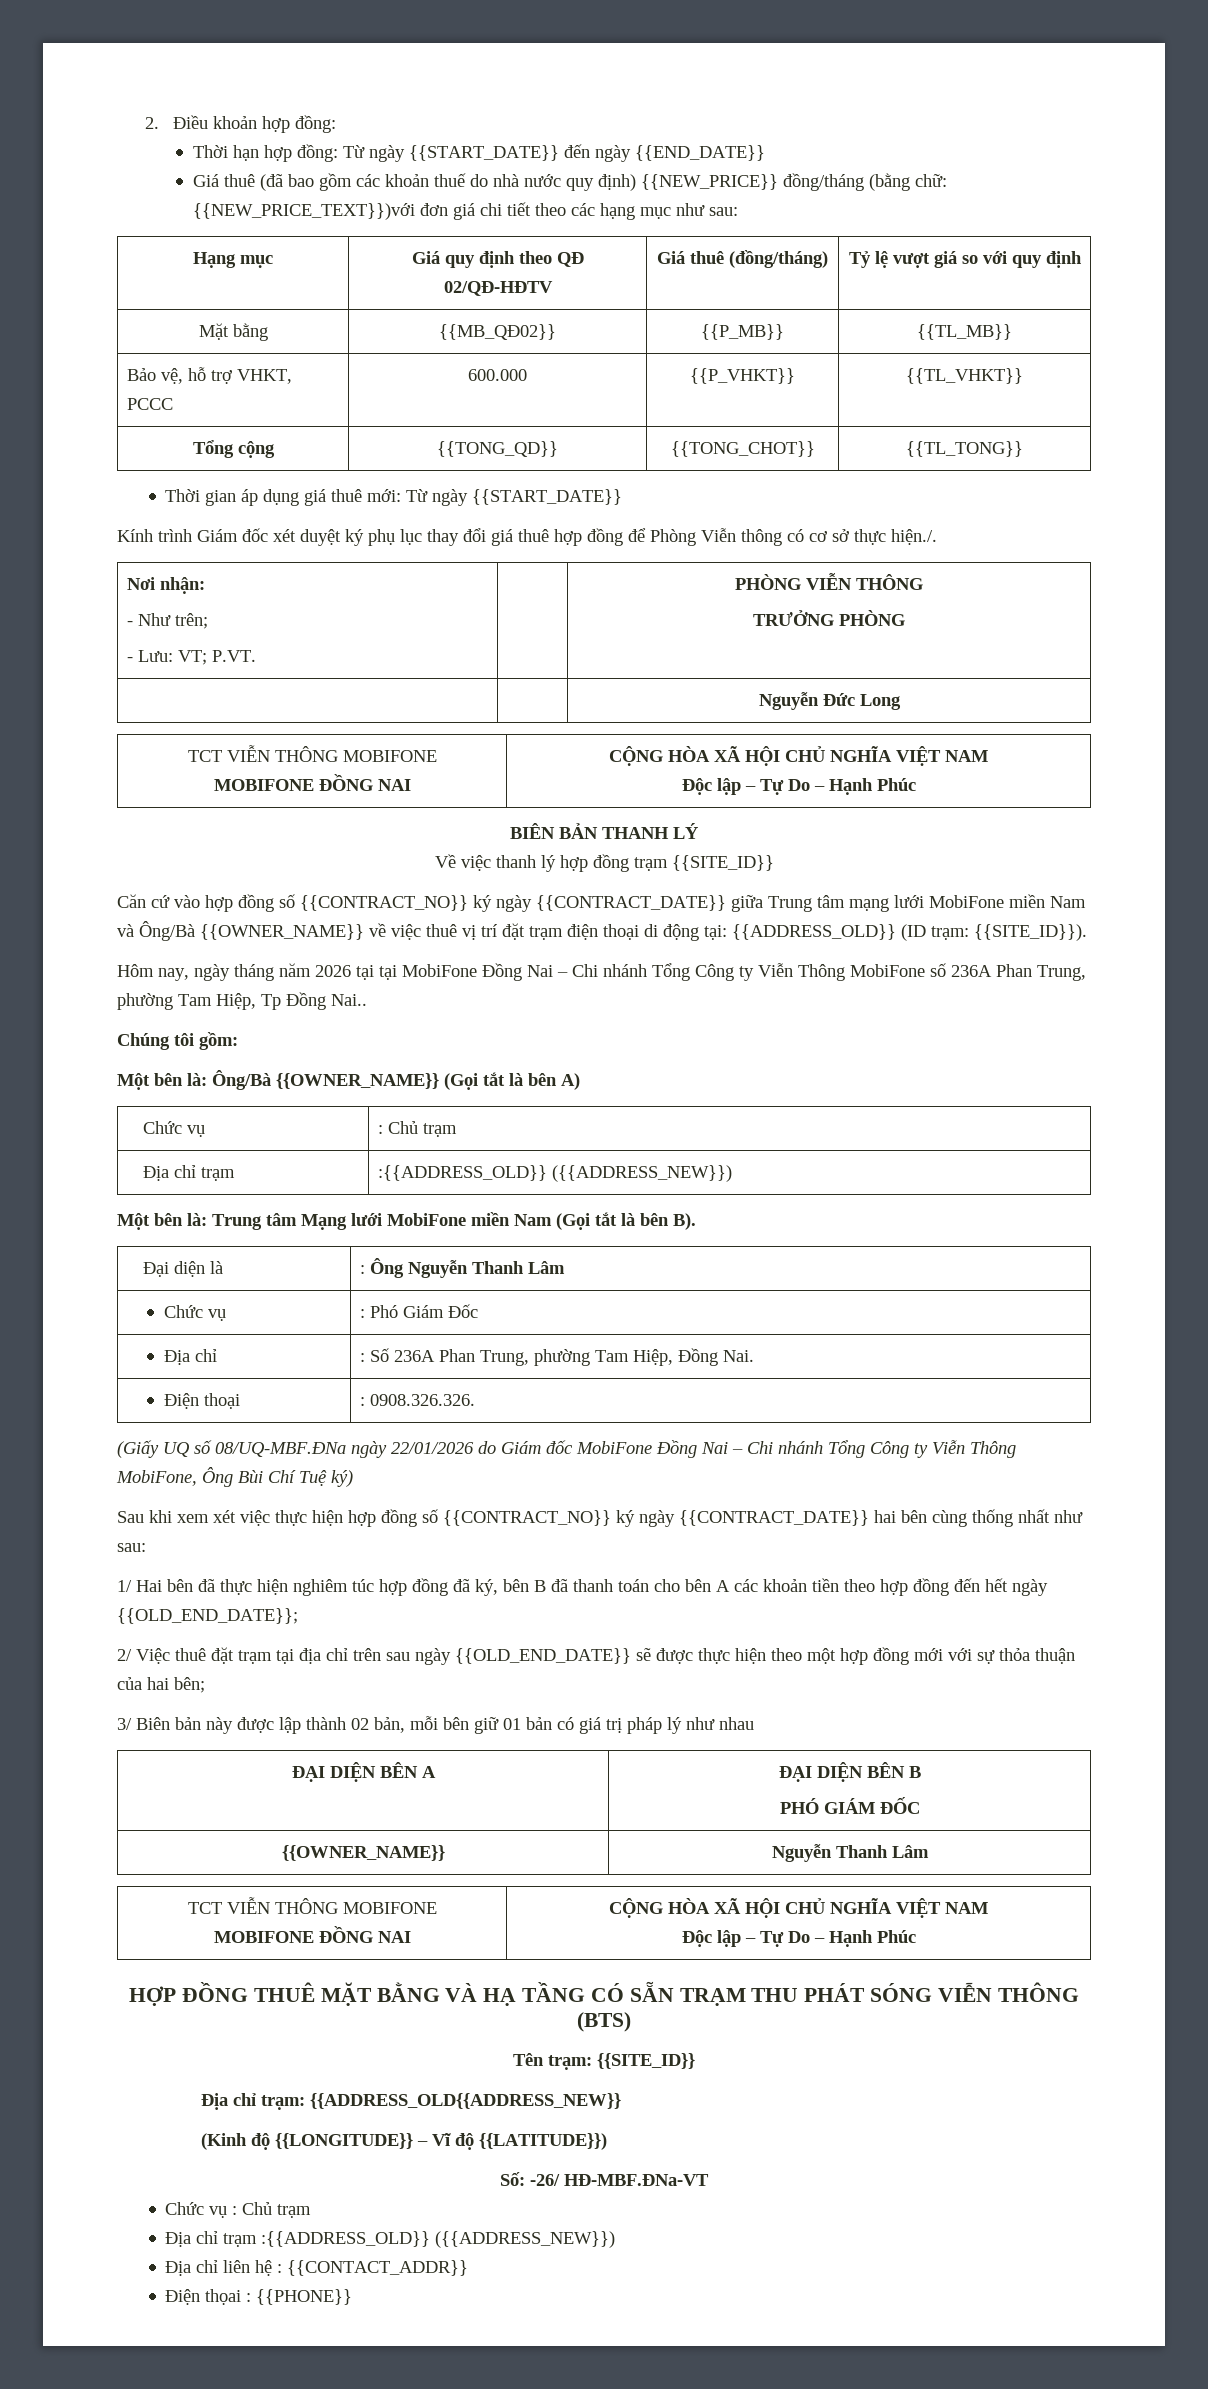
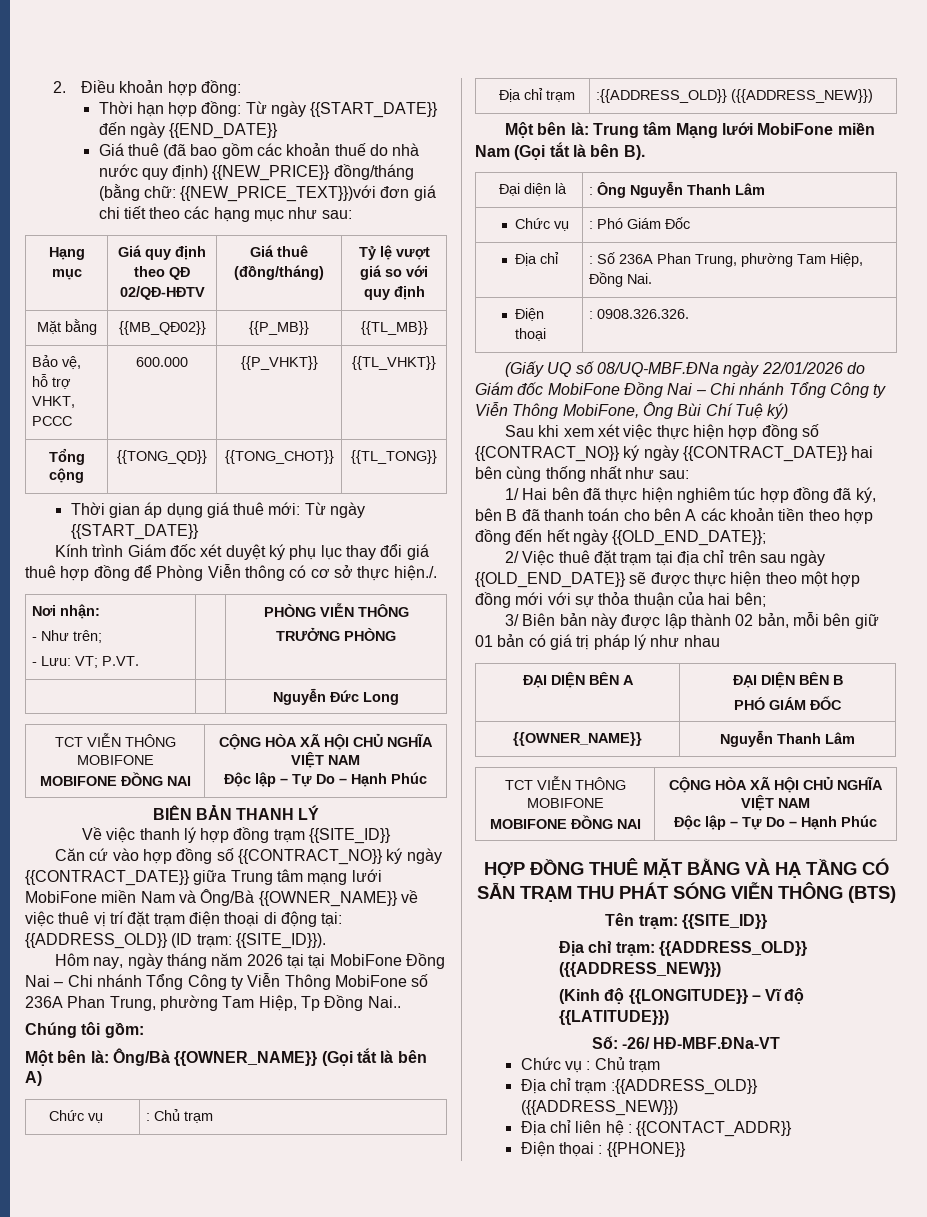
- Địa chỉ trạm: {{ADDRESS_OLD{{ADDRESS_NEW}}
+ Địa chỉ trạm: {{ADDRESS_OLD}} ({{ADDRESS_NEW}})

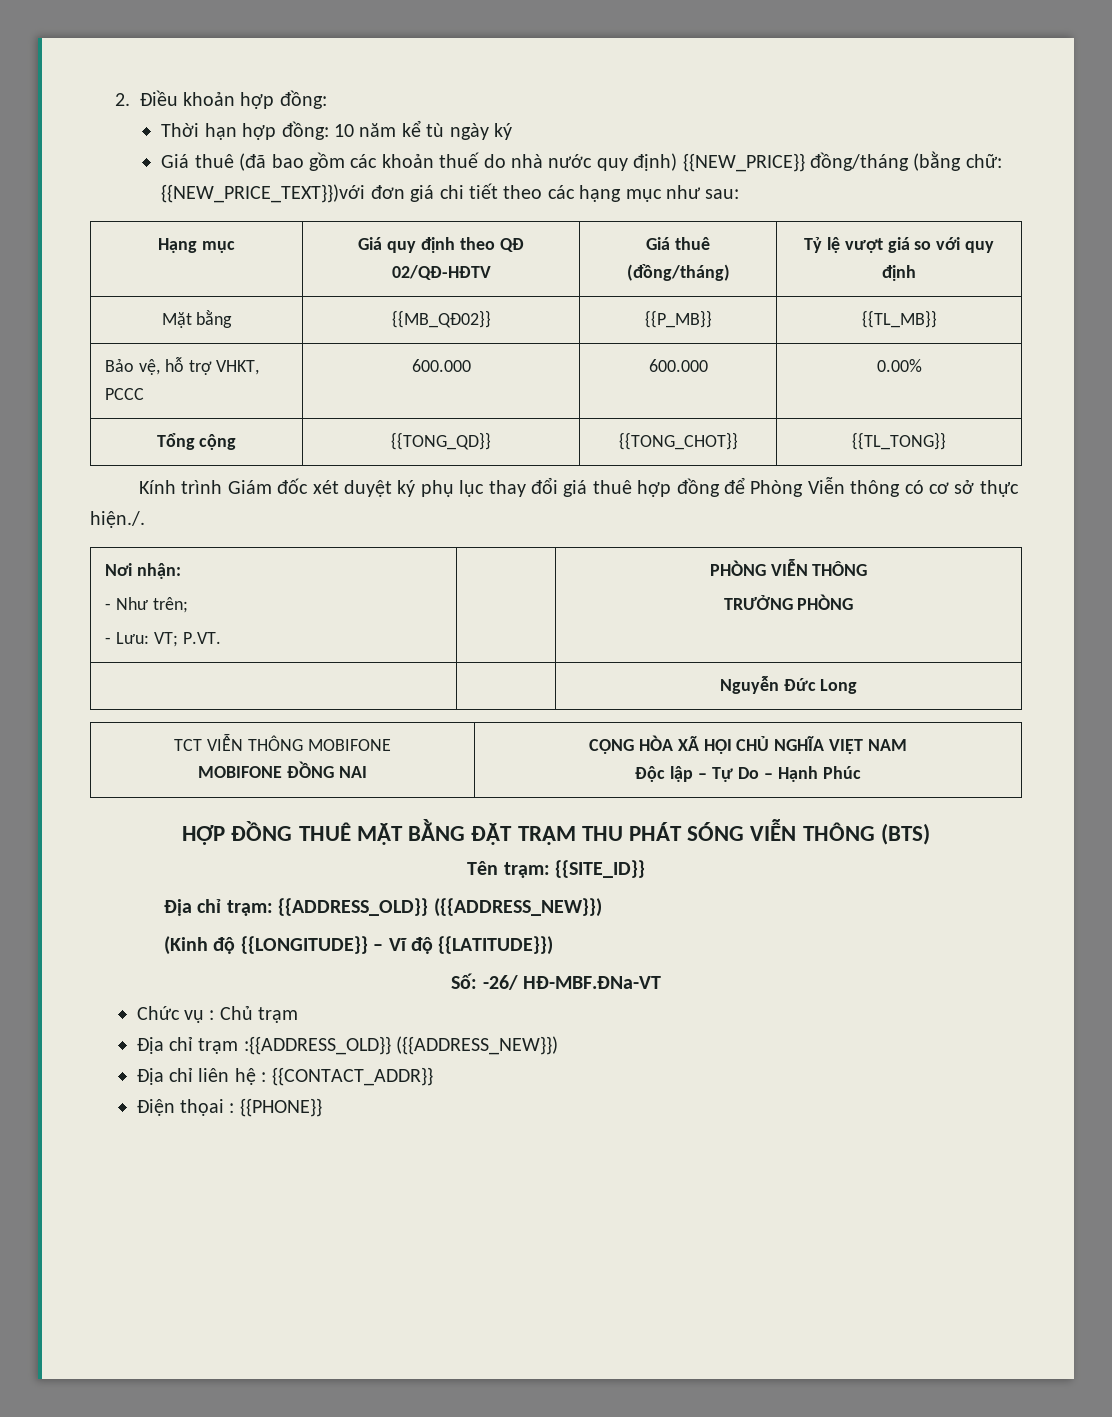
- Thời hạn hợp đồng: Từ ngày {{START_DATE}} đến ngày {{END_DATE}}
+ Thời hạn hợp đồng: 10 năm kể tù ngày ký
- Bảo vệ, hỗ trợ VHKT, PCCC | 600.000 | {{P_VHKT}} | {{TL_VHKT}}
+ Bảo vệ, hỗ trợ VHKT, PCCC | 600.000 | 600.000 | 0.00%
- Thời gian áp dụng giá thuê mới: Từ ngày {{START_DATE}}
- BIÊN BẢN THANH LÝ
- Về việc thanh lý hợp đồng trạm {{SITE_ID}}
- Căn cứ vào hợp đồng số {{CONTRACT_NO}} ký ngày {{CONTRACT_DATE}} giữa Trung tâm mạng lưới MobiFone miền Nam và Ông/Bà {{OWNER_NAME}} về việc thuê vị trí đặt trạm điện thoại di động tại: {{ADDRESS_OLD}} (ID trạm: {{SITE_ID}}).
- Hôm nay, ngày tháng năm 2026 tại tại MobiFone Đồng Nai – Chi nhánh Tổng Công ty Viễn Thông MobiFone số 236A Phan Trung, phường Tam Hiệp, Tp Đồng Nai..
- Chúng tôi gồm:
- Một bên là: Ông/Bà {{OWNER_NAME}} (Gọi tắt là bên A)
- Chức vụ | : Chủ trạm
- Địa chỉ trạm | :{{ADDRESS_OLD}} ({{ADDRESS_NEW}})
- Một bên là: Trung tâm Mạng lưới MobiFone miền Nam (Gọi tắt là bên B).
- Đại diện là | : Ông Nguyễn Thanh Lâm
- Chức vụ | : Phó Giám Đốc
- Địa chỉ | : Số 236A Phan Trung, phường Tam Hiệp, Đồng Nai.
- Điện thoại | : 0908.326.326.
- (Giấy UQ số 08/UQ-MBF.ĐNa ngày 22/01/2026 do Giám đốc MobiFone Đồng Nai – Chi nhánh Tổng Công ty Viễn Thông MobiFone, Ông Bùi Chí Tuệ ký)
- Sau khi xem xét việc thực hiện hợp đồng số {{CONTRACT_NO}} ký ngày {{CONTRACT_DATE}} hai bên cùng thống nhất như sau:
- 1/ Hai bên đã thực hiện nghiêm túc hợp đồng đã ký, bên B đã thanh toán cho bên A các khoản tiền theo hợp đồng đến hết ngày {{OLD_END_DATE}};
- 2/ Việc thuê đặt trạm tại địa chỉ trên sau ngày {{OLD_END_DATE}} sẽ được thực hiện theo một hợp đồng mới với sự thỏa thuận của hai bên;
- 3/ Biên bản này được lập thành 02 bản, mỗi bên giữ 01 bản có giá trị pháp lý như nhau
- ĐẠI DIỆN BÊN A | ĐẠI DIỆN BÊN B
- PHÓ GIÁM ĐỐC
- {{OWNER_NAME}} | Nguyễn Thanh Lâm
- TCT VIỄN THÔNG MOBIFONE
- MOBIFONE ĐỒNG NAI | CỘNG HÒA XÃ HỘI CHỦ NGHĨA VIỆT NAM
- Độc lập – Tự Do – Hạnh Phúc
- HỢP ĐỒNG THUÊ MẶT BẰNG VÀ HẠ TẦNG CÓ SẴN TRẠM THU PHÁT SÓNG VIỄN THÔNG (BTS)
+ HỢP ĐỒNG THUÊ MẶT BẰNG ĐẶT TRẠM THU PHÁT SÓNG VIỄN THÔNG (BTS)

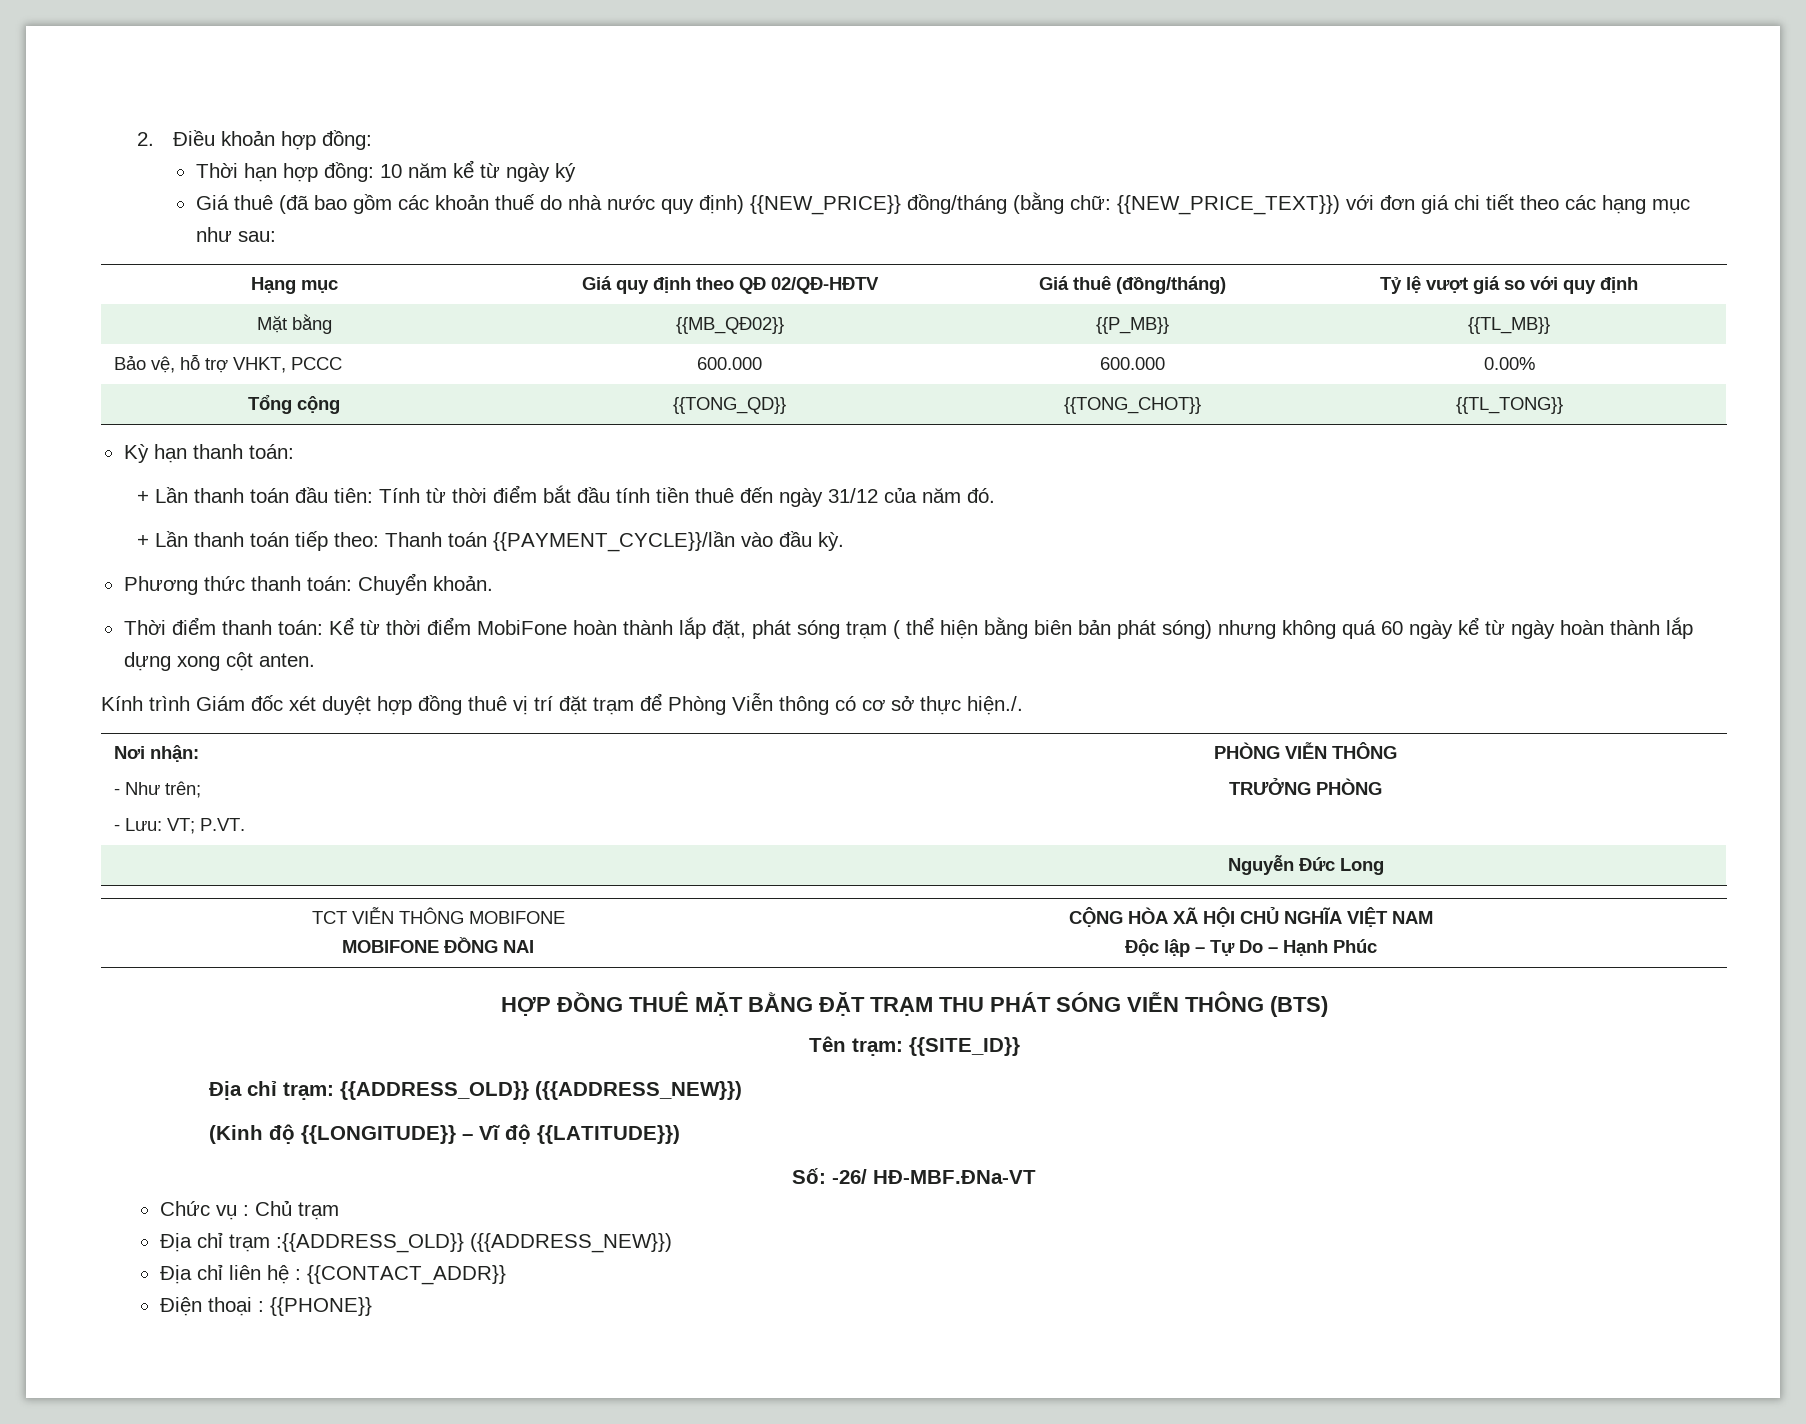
- Thời hạn hợp đồng: 10 năm kể tù ngày ký
+ Thời hạn hợp đồng: 10 năm kể từ ngày ký
- Giá thuê (đã bao gồm các khoản thuế do nhà nước quy định) {{NEW_PRICE}} đồng/tháng (bằng chữ: {{NEW_PRICE_TEXT}})với đơn giá chi tiết theo các hạng mục như sau:
+ Giá thuê (đã bao gồm các khoản thuế do nhà nước quy định) {{NEW_PRICE}} đồng/tháng (bằng chữ: {{NEW_PRICE_TEXT}}) với đơn giá chi tiết theo các hạng mục như sau:
+ Kỳ hạn thanh toán:
+ + Lần thanh toán đầu tiên: Tính từ thời điểm bắt đầu tính tiền thuê đến ngày 31/12 của năm đó.
+ + Lần thanh toán tiếp theo: Thanh toán {{PAYMENT_CYCLE}}/lần vào đầu kỳ.
+ Phương thức thanh toán: Chuyển khoản.
+ Thời điểm thanh toán: Kể từ thời điểm MobiFone hoàn thành lắp đặt, phát sóng trạm ( thể hiện bằng biên bản phát sóng) nhưng không quá 60 ngày kể từ ngày hoàn thành lắp dựng xong cột anten.
- Kính trình Giám đốc xét duyệt ký phụ lục thay đổi giá thuê hợp đồng để Phòng Viễn thông có cơ sở thực hiện./.
+ Kính trình Giám đốc xét duyệt hợp đồng thuê vị trí đặt trạm để Phòng Viễn thông có cơ sở thực hiện./.
- Điện thọai : {{PHONE}}
+ Điện thoại : {{PHONE}}

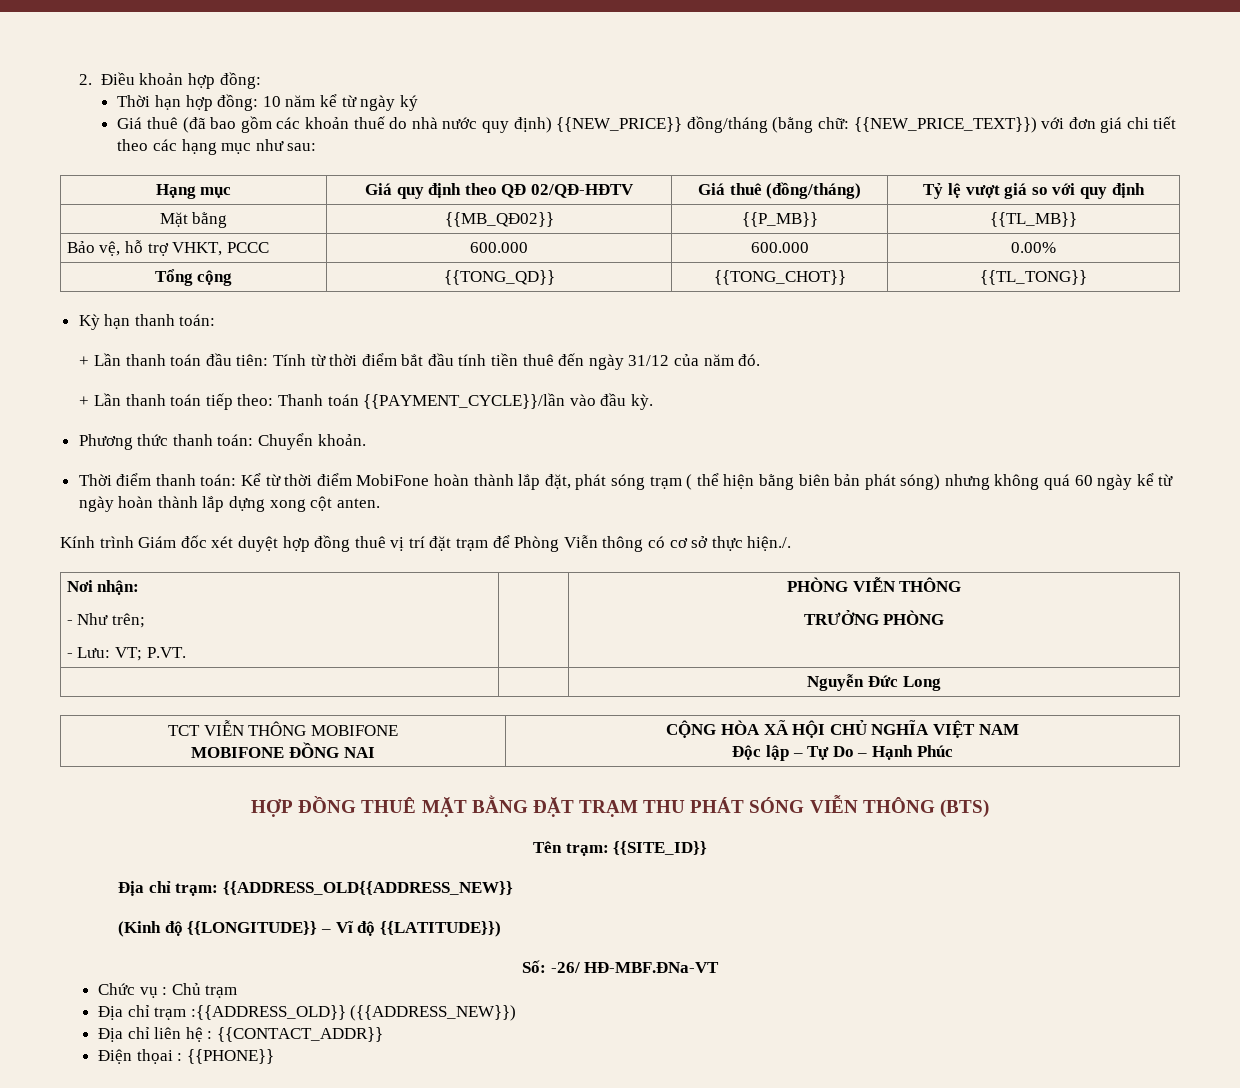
- Địa chỉ trạm: {{ADDRESS_OLD}} ({{ADDRESS_NEW}})
+ Địa chỉ trạm: {{ADDRESS_OLD{{ADDRESS_NEW}}
- Điện thoại : {{PHONE}}
+ Điện thọai : {{PHONE}}

